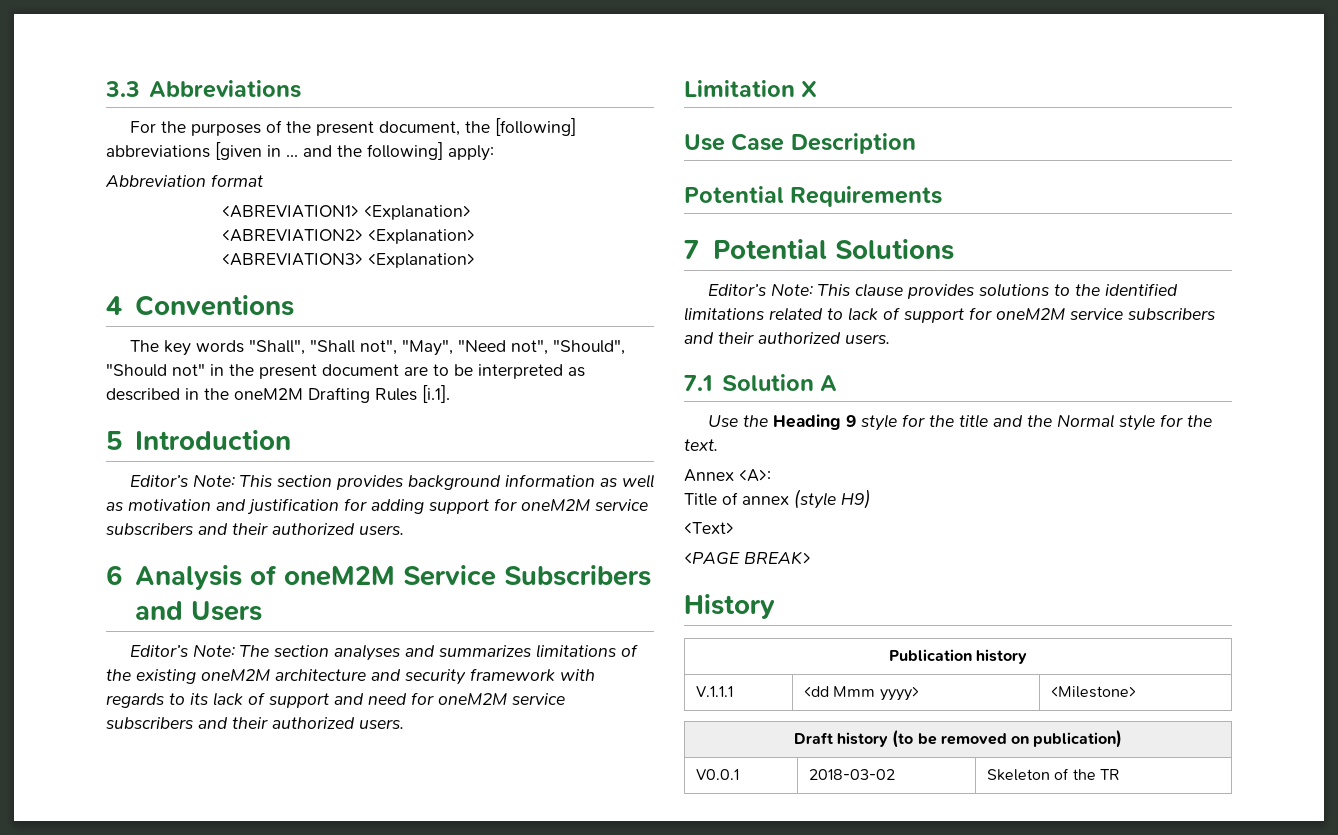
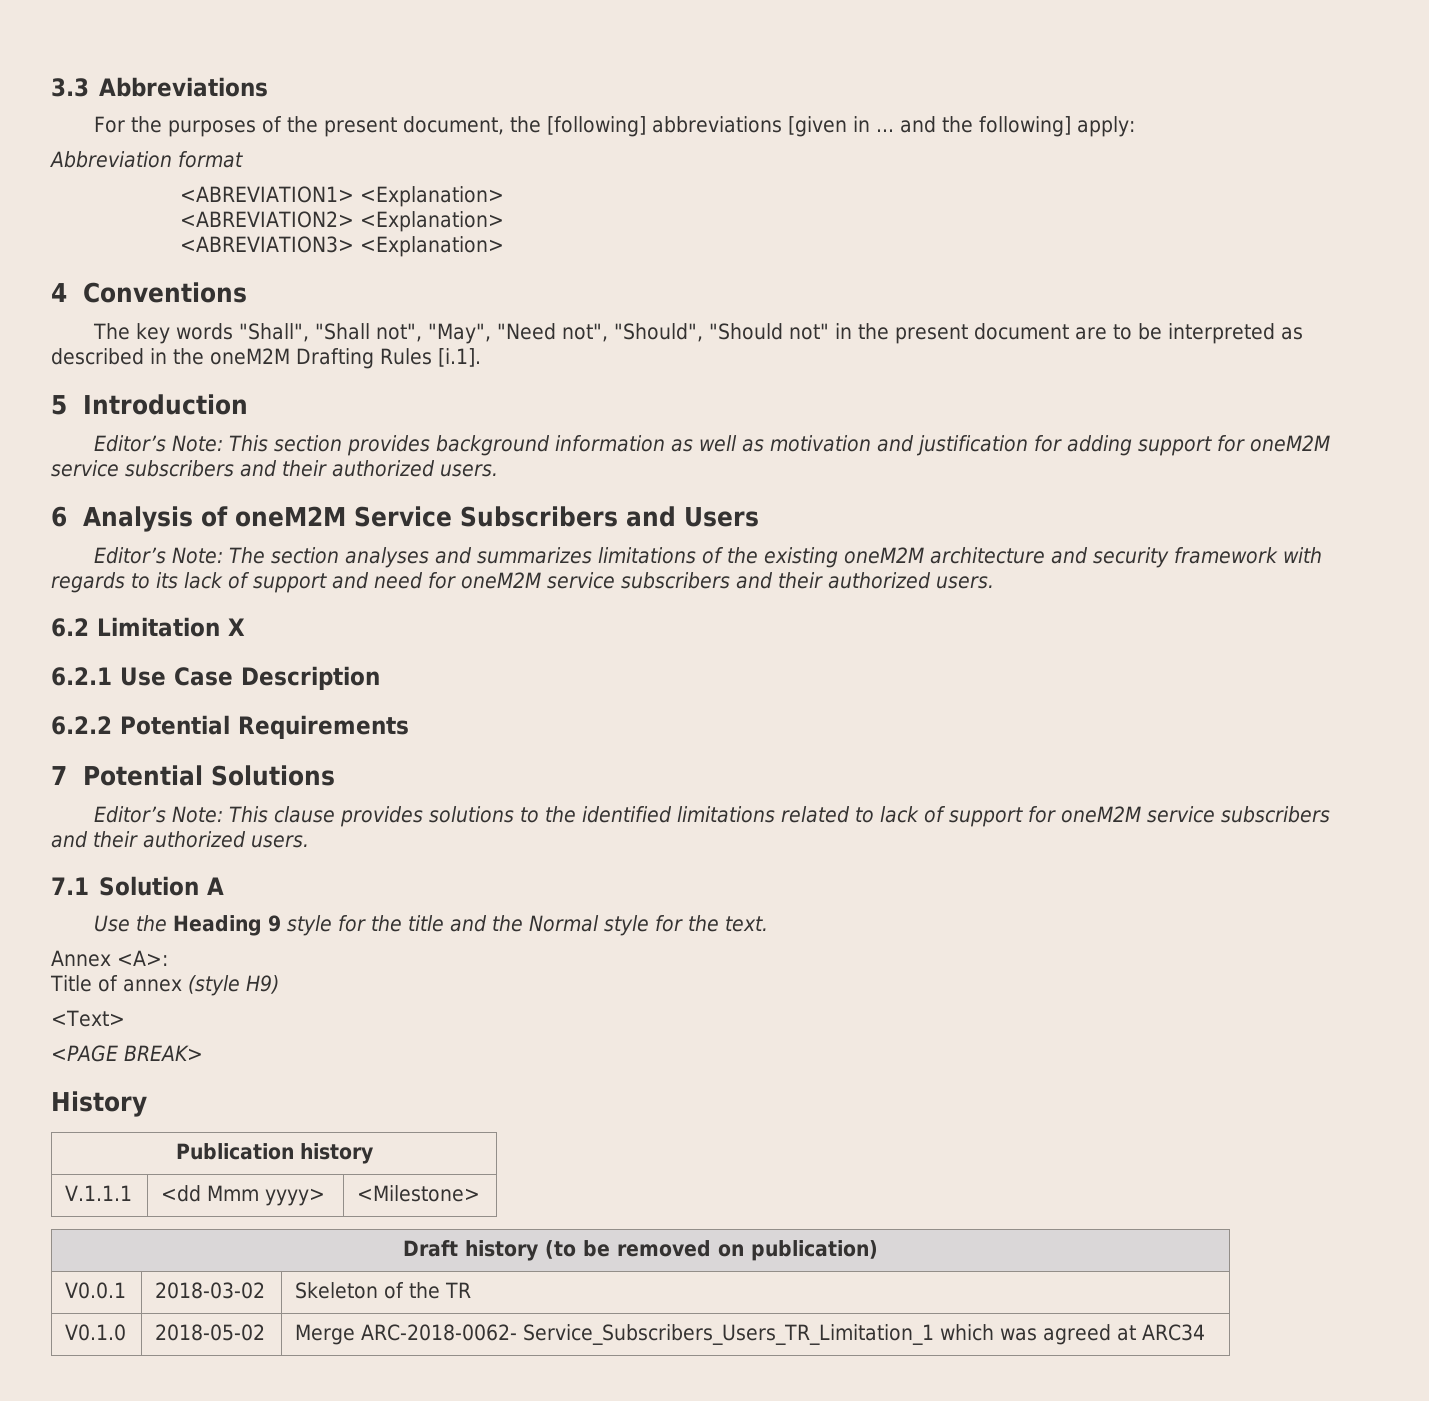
- Limitation X
+ 6.2 Limitation X
- Use Case Description
+ 6.2.1 Use Case Description
- Potential Requirements
+ 6.2.2 Potential Requirements
+ V0.1.0 | 2018-05-02 | Merge ARC-2018-0062- Service_Subscribers_Users_TR_Limitation_1 which was agreed at ARC34

